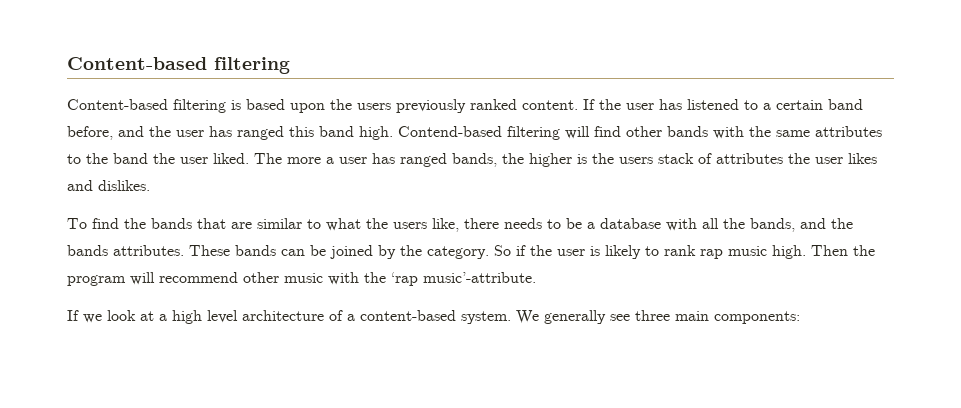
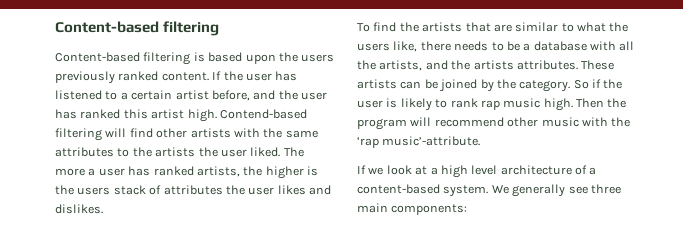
- If the user has listened to a certain band before, and the user has ranged this band high.
+ If the user has listened to a certain artist before, and the user has ranked this artist high.
- Contend-based filtering will find other bands with the same attributes to the band the user liked.
+ Contend-based filtering will find other artists with the same attributes to the artists the user liked.
- The more a user has ranged bands, the higher is the users stack of attributes the user likes and dislikes.
+ The more a user has ranked artists, the higher is the users stack of attributes the user likes and dislikes.
- To find the bands that are similar to what the users like, there needs to be a database with all the bands, and the bands attributes.
+ To find the artists that are similar to what the users like, there needs to be a database with all the artists, and the artists attributes.
- These bands can be joined by the category.
+ These artists can be joined by the category.

